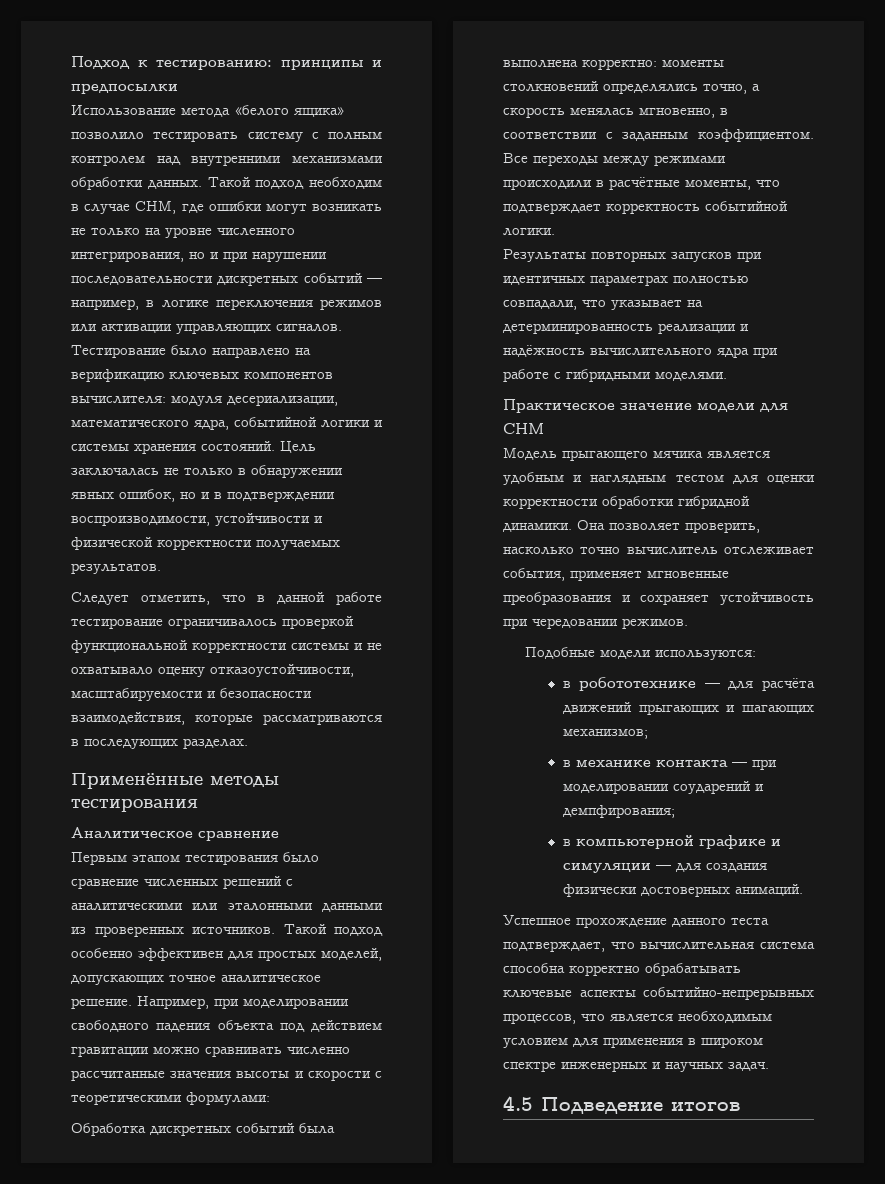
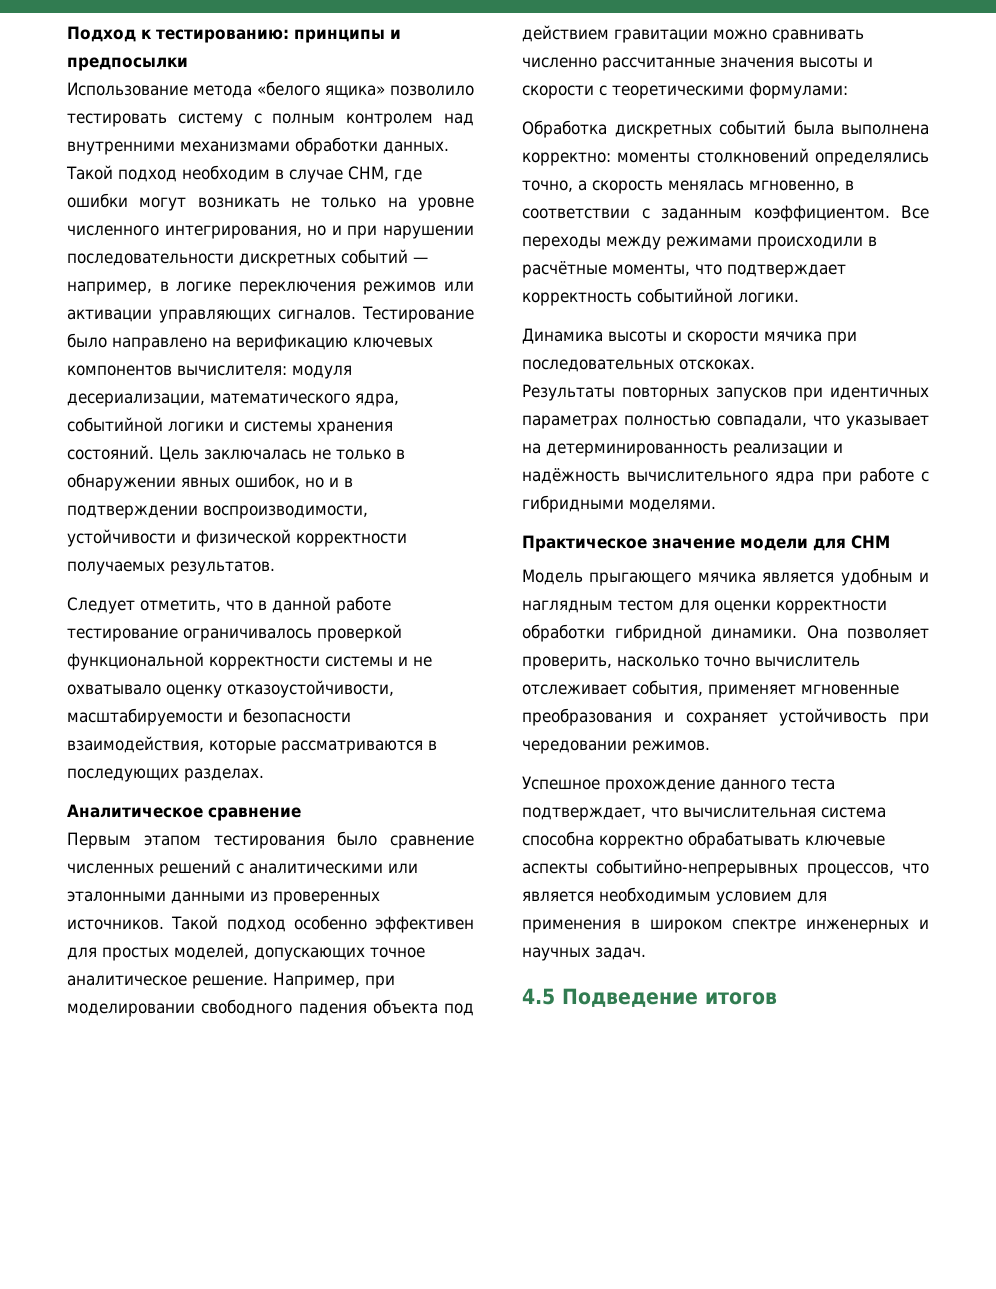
- Применённые методы тестирования
+ Динамика высоты и скорости мячика при последовательных отскоках.
- Подобные модели используются:
- в робототехнике — для расчёта движений прыгающих и шагающих механизмов;
- в механике контакта — при моделировании соударений и демпфирования;
- в компьютерной графике и симуляции — для создания физически достоверных анимаций.

